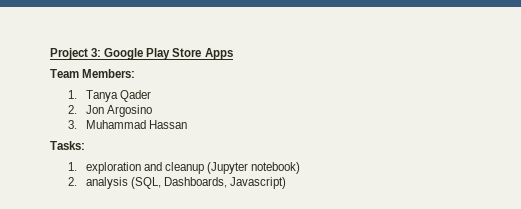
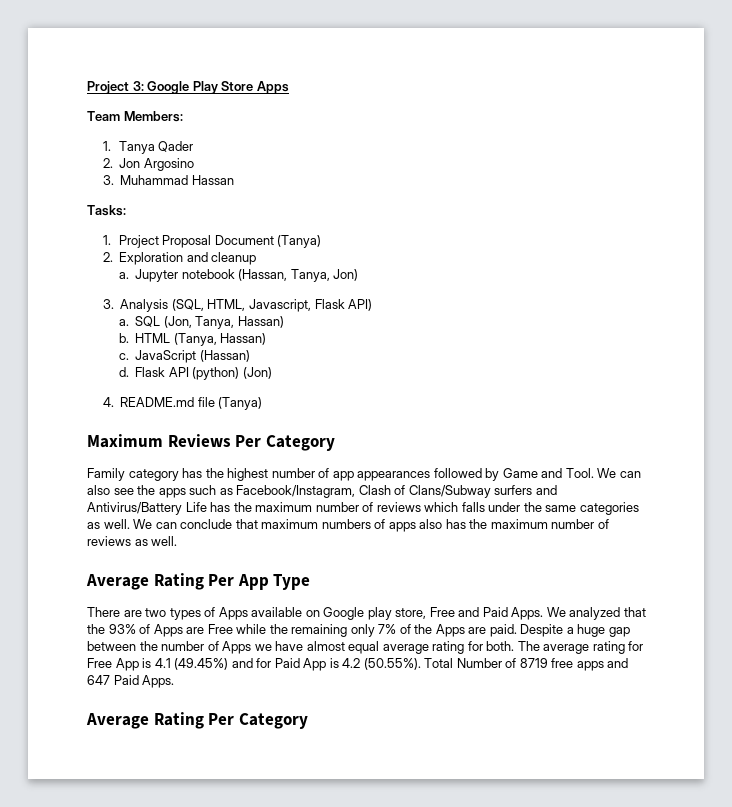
- 1. exploration and cleanup (Jupyter notebook)
- 2. analysis (SQL, Dashboards, Javascript)
+ 1. Project Proposal Document (Tanya)
+ 2. Exploration and cleanup
+ a. Jupyter notebook (Hassan, Tanya, Jon)
+ 3. Analysis (SQL, HTML, Javascript, Flask API)
+ a. SQL (Jon, Tanya, Hassan)
+ b. HTML (Tanya, Hassan)
+ c. JavaScript (Hassan)
+ d. Flask API (python) (Jon)
+ 4. README.md file (Tanya)
+ Maximum Reviews Per Category
+ Family category has the highest number of app appearances followed by Game and Tool. We can also see the apps such as Facebook/Instagram, Clash of Clans/Subway surfers and Antivirus/Battery Life has the maximum number of reviews which falls under the same categories as well. We can conclude that maximum numbers of apps also has the maximum number of reviews as well.
+ Average Rating Per App Type
+ There are two types of Apps available on Google play store, Free and Paid Apps. We analyzed that the 93% of Apps are Free while the remaining only 7% of the Apps are paid. Despite a huge gap between the number of Apps we have almost equal average rating for both. The average rating for Free App is 4.1 (49.45%) and for Paid App is 4.2 (50.55%). Total Number of 8719 free apps and 647 Paid Apps.
+ Average Rating Per Category

